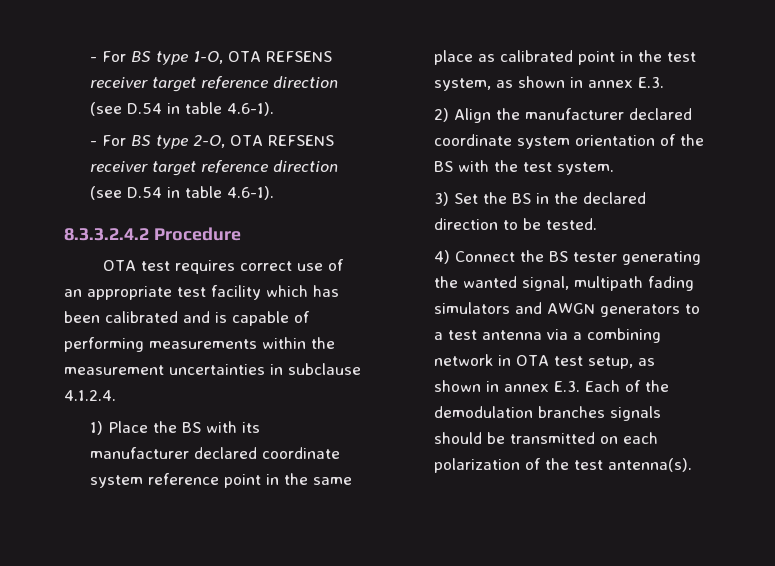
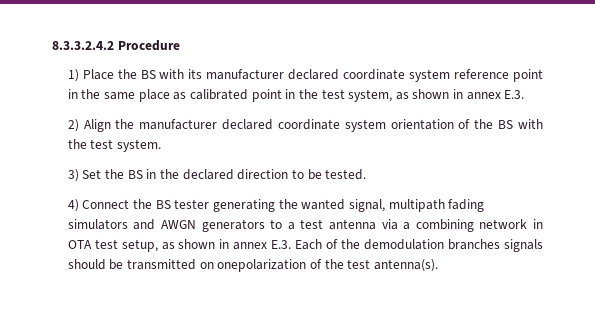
- - For BS type 1-O, OTA REFSENS receiver target reference direction (see D.54 in table 4.6-1).
- - For BS type 2-O, OTA REFSENS receiver target reference direction (see D.54 in table 4.6-1).
  8.3.3.2.4.2 Procedure
- OTA test requires correct use of an appropriate test facility which has been calibrated and is capable of performing measurements within the measurement uncertainties in subclause 4.1.2.4.
- 4) Connect the BS tester generating the wanted signal, multipath fading simulators and AWGN generators to a test antenna via a combining network in OTA test setup, as shown in annex E.3. Each of the demodulation branches signals should be transmitted on each polarization of the test antenna(s).
+ 4) Connect the BS tester generating the wanted signal, multipath fading simulators and AWGN generators to a test antenna via a combining network in OTA test setup, as shown in annex E.3. Each of the demodulation branches signals should be transmitted on onepolarization of the test antenna(s).

